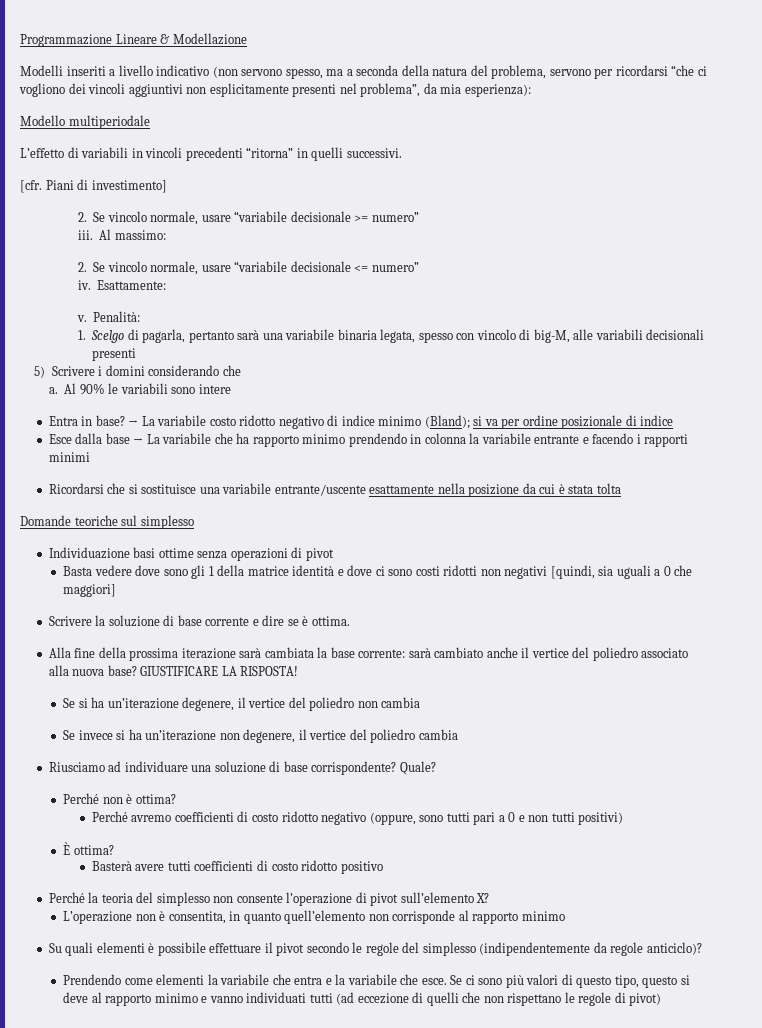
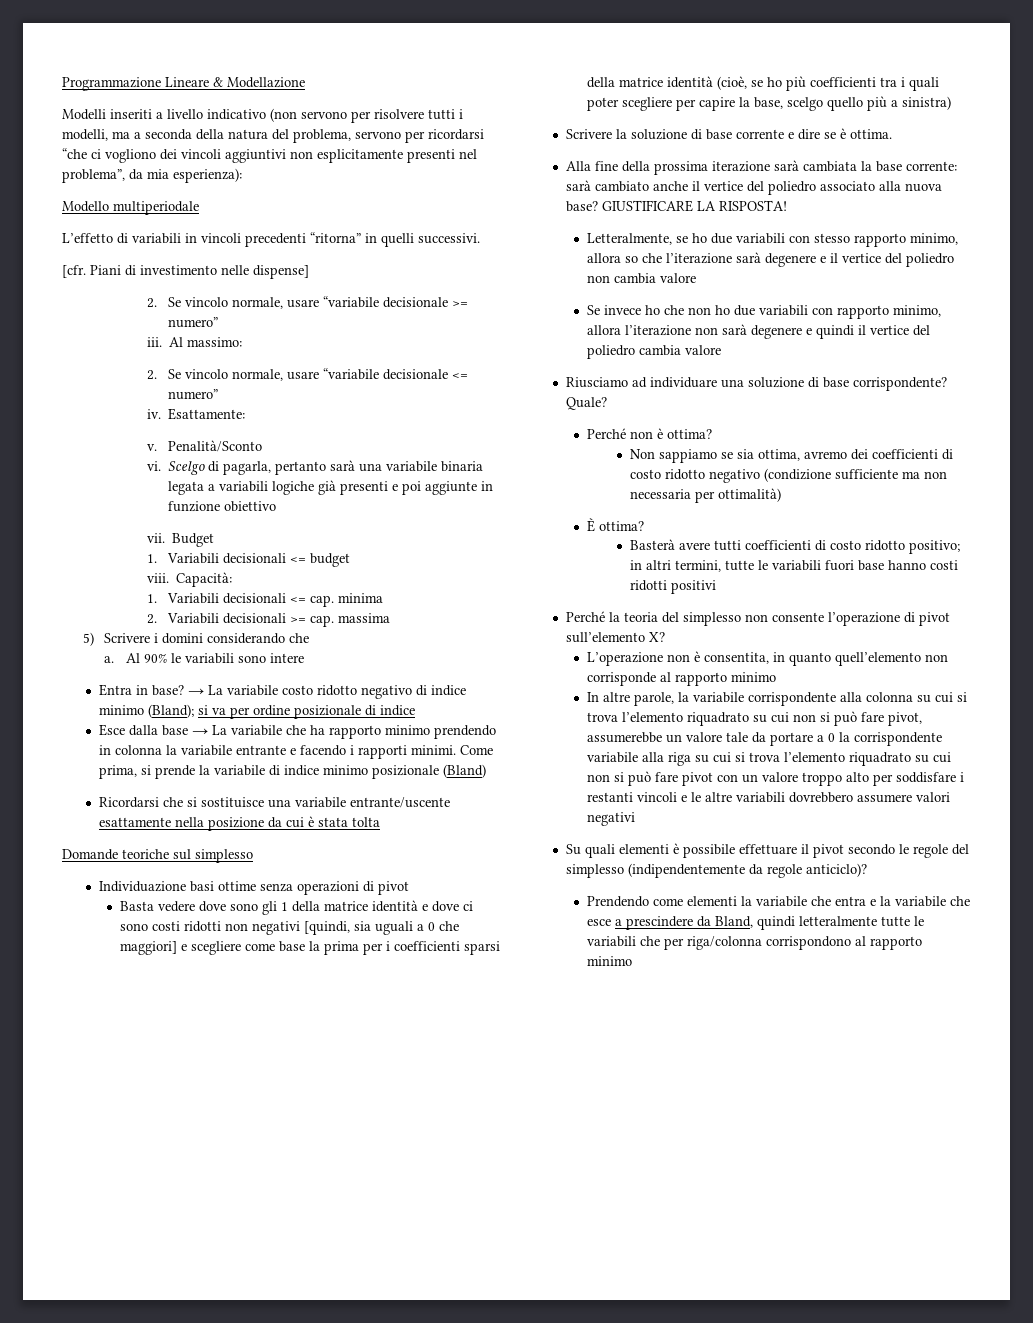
- Modelli inseriti a livello indicativo (non servono spesso, ma a seconda della natura del problema, servono per ricordarsi “che ci vogliono dei vincoli aggiuntivi non esplicitamente presenti nel problema”, da mia esperienza):
+ Modelli inseriti a livello indicativo (non servono per risolvere tutti i modelli, ma a seconda della natura del problema, servono per ricordarsi “che ci vogliono dei vincoli aggiuntivi non esplicitamente presenti nel problema”, da mia esperienza):
- Piani di investimento]
+ Piani di investimento nelle dispense]
- Penalità:
- 1. Scelgo di pagarla, pertanto sarà una variabile binaria legata, spesso con vincolo di big-M, alle variabili decisionali presenti
+ Penalità/Sconto
+ vi. Scelgo di pagarla, pertanto sarà una variabile binaria legata a variabili logiche già presenti e poi aggiunte in funzione obiettivo
+ vii. Budget
+ 1. Variabili decisionali <= budget
+ viii. Capacità:
+ 1. Variabili decisionali <= cap. minima
+ 2. Variabili decisionali >= cap. massima
- Esce dalla base → La variabile che ha rapporto minimo prendendo in colonna la variabile entrante e facendo i rapporti minimi
+ Esce dalla base → La variabile che ha rapporto minimo prendendo in colonna la variabile entrante e facendo i rapporti minimi. Come prima, si prende la variabile di indice minimo posizionale (Bland)
- Basta vedere dove sono gli 1 della matrice identità e dove ci sono costi ridotti non negativi [quindi, sia uguali a 0 che maggiori]
+ Basta vedere dove sono gli 1 della matrice identità e dove ci sono costi ridotti non negativi [quindi, sia uguali a 0 che maggiori] e scegliere come base la prima per i coefficienti sparsi della matrice identità (cioè, se ho più coefficienti tra i quali poter scegliere per capire la base, scelgo quello più a sinistra)
- Se si ha un’iterazione degenere, il vertice del poliedro non cambia
+ Letteralmente, se ho due variabili con stesso rapporto minimo, allora so che l’iterazione sarà degenere e il vertice del poliedro non cambia valore
- Se invece si ha un’iterazione non degenere, il vertice del poliedro cambia
+ Se invece ho che non ho due variabili con rapporto minimo, allora l’iterazione non sarà degenere e quindi il vertice del poliedro cambia valore
- Perché avremo coefficienti di costo ridotto negativo (oppure, sono tutti pari a 0 e non tutti positivi)
+ Non sappiamo se sia ottima, avremo dei coefficienti di costo ridotto negativo (condizione sufficiente ma non necessaria per ottimalità)
- Basterà avere tutti coefficienti di costo ridotto positivo
+ Basterà avere tutti coefficienti di costo ridotto positivo; in altri termini, tutte le variabili fuori base hanno costi ridotti positivi
+ In altre parole, la variabile corrispondente alla colonna su cui si trova l’elemento riquadrato su cui non si può fare pivot, assumerebbe un valore tale da portare a 0 la corrispondente variabile alla riga su cui si trova l’elemento riquadrato su cui non si può fare pivot con un valore troppo alto per soddisfare i restanti vincoli e le altre variabili dovrebbero assumere valori negativi
- Prendendo come elementi la variabile che entra e la variabile che esce. Se ci sono più valori di questo tipo, questo si deve al rapporto minimo e vanno individuati tutti (ad eccezione di quelli che non rispettano le regole di pivot)
+ Prendendo come elementi la variabile che entra e la variabile che esce a prescindere da Bland, quindi letteralmente tutte le variabili che per riga/colonna corrispondono al rapporto minimo

